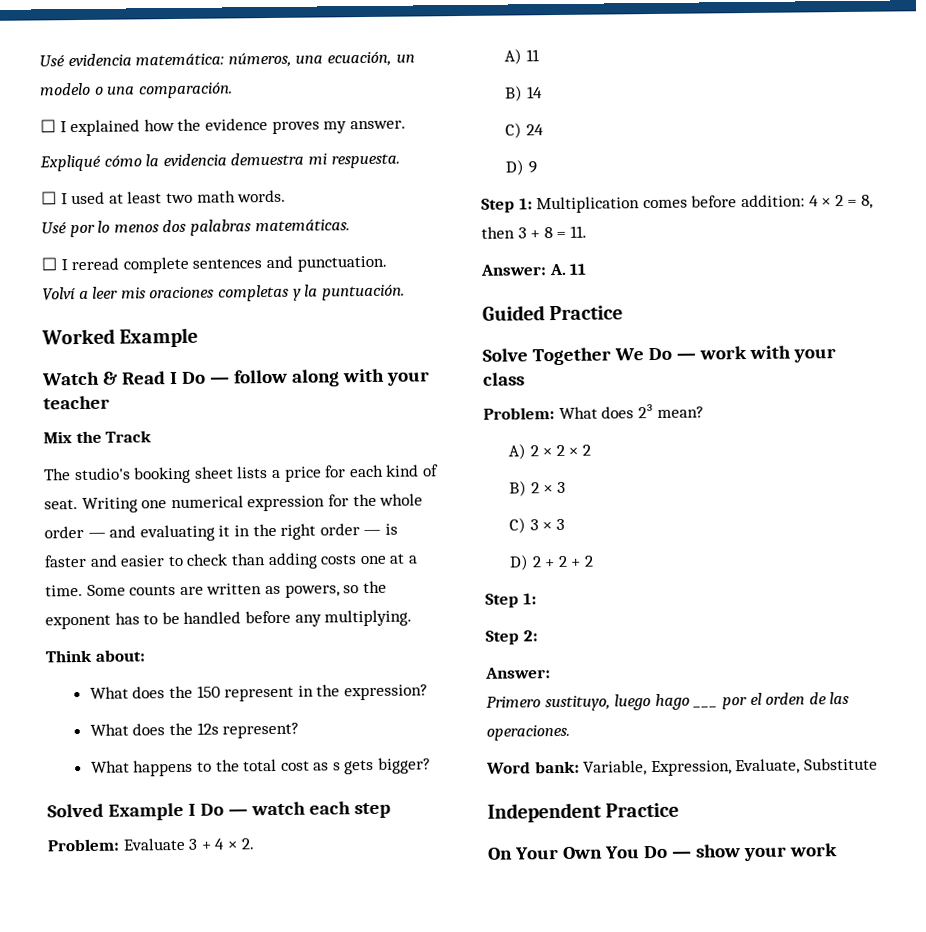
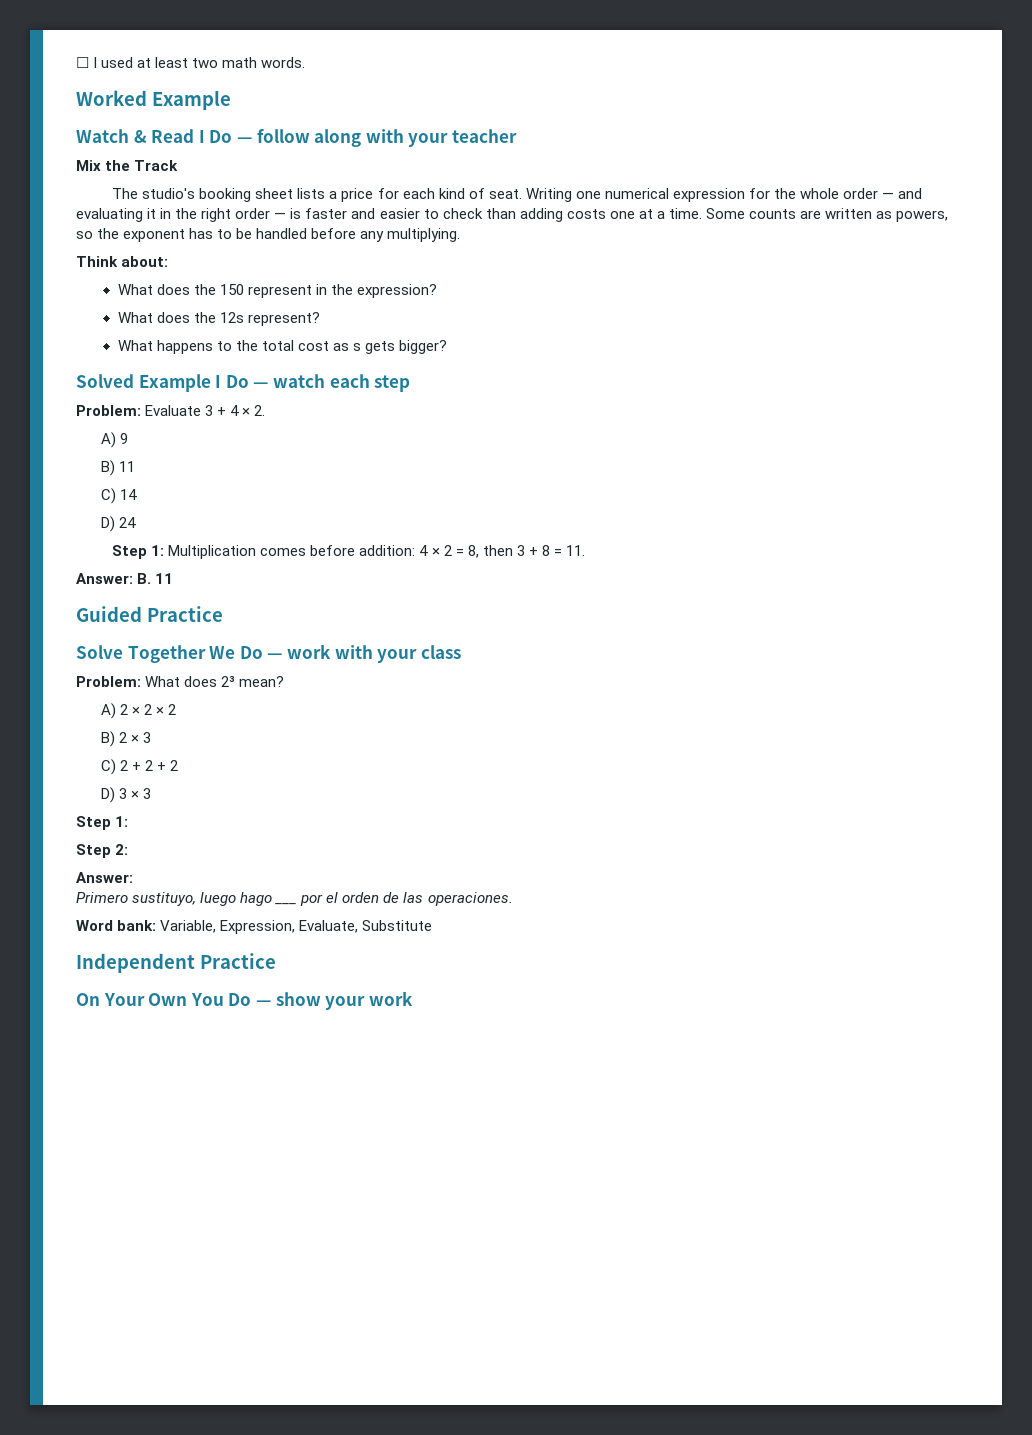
- Usé evidencia matemática: números, una ecuación, un modelo o una comparación.
- ☐ I explained how the evidence proves my answer.
- Expliqué cómo la evidencia demuestra mi respuesta.
- Usé por lo menos dos palabras matemáticas.
- ☐ I reread complete sentences and punctuation.
- Volví a leer mis oraciones completas y la puntuación.
- A) 11
- B) 14
+ A) 9
+ B) 11
+ C) 14
- C) 24
+ D) 24
- D) 9
- Answer: A. 11
+ Answer: B. 11
- C) 3 × 3
- D) 2 + 2 + 2
+ C) 2 + 2 + 2
+ D) 3 × 3

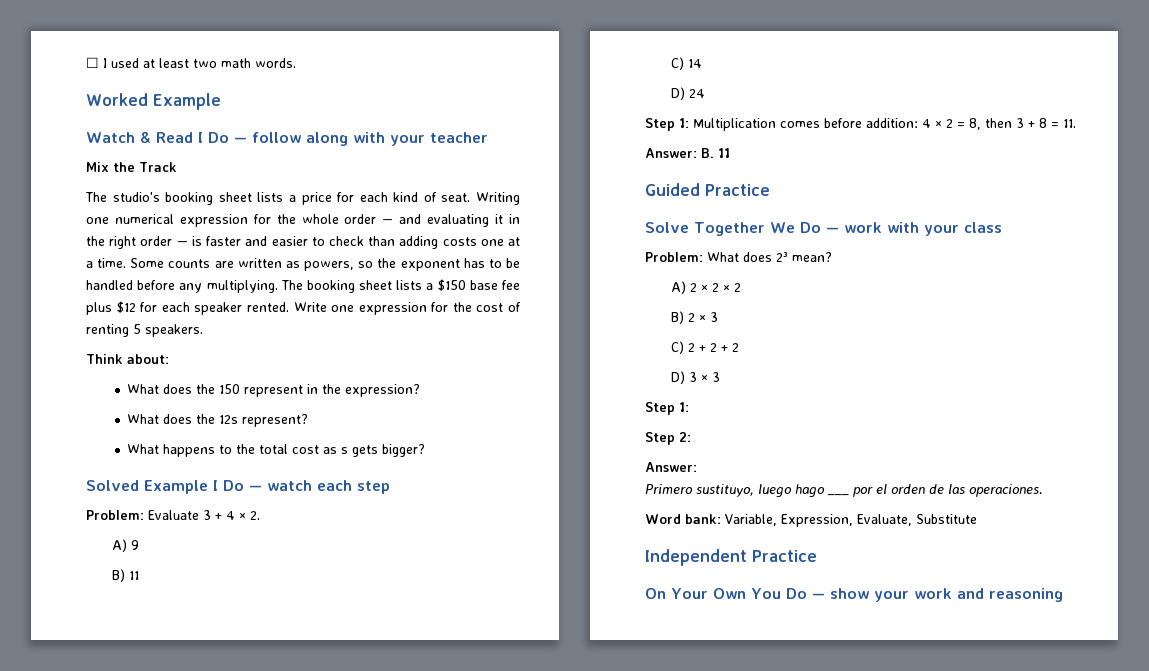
+ The booking sheet lists a $150 base fee plus $12 for each speaker rented. Write one expression for the cost of renting 5 speakers.
- On Your Own You Do — show your work
+ On Your Own You Do — show your work and reasoning

